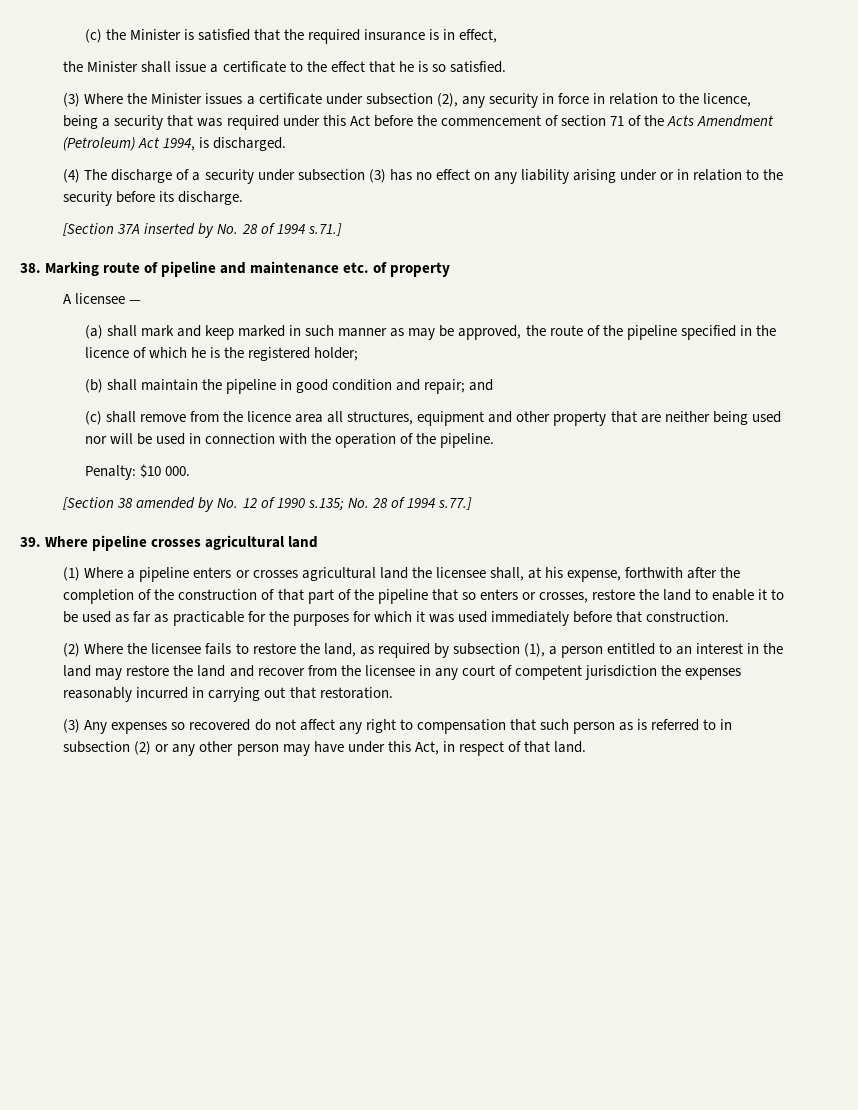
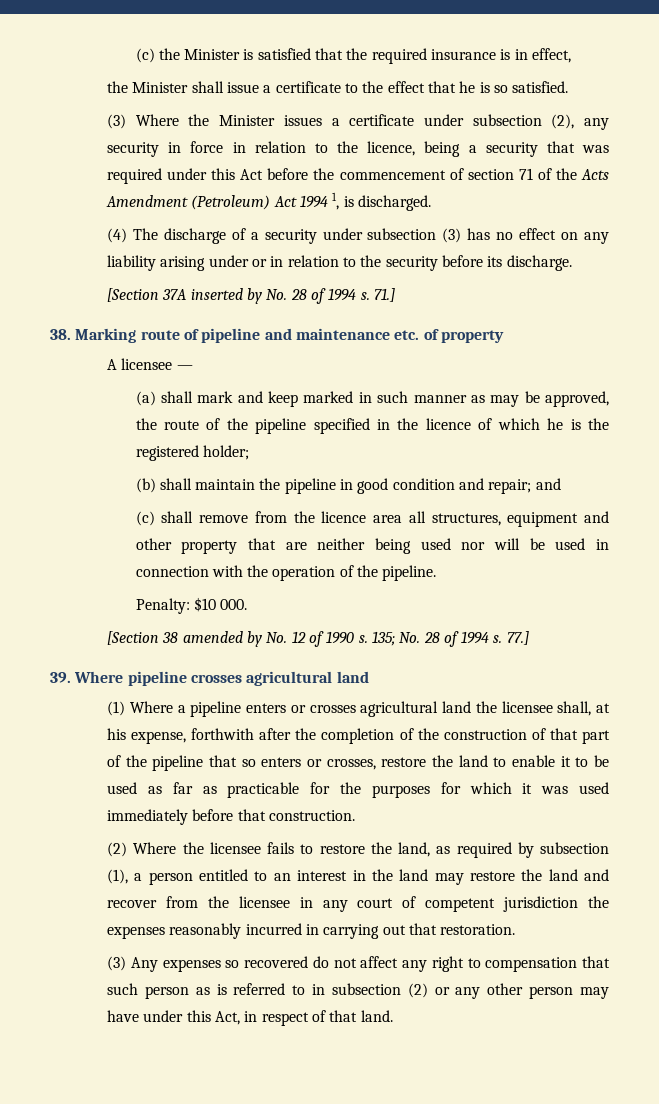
- (3) Where the Minister issues a certificate under subsection (2), any security in force in relation to the licence, being a security that was required under this Act before the commencement of section 71 of the Acts Amendment (Petroleum) Act 1994, is discharged.
+ (3) Where the Minister issues a certificate under subsection (2), any security in force in relation to the licence, being a security that was required under this Act before the commencement of section 71 of the Acts Amendment (Petroleum) Act 1994 1, is discharged.
- [Section 37A inserted by No. 28 of 1994 s.71.]
+ [Section 37A inserted by No. 28 of 1994 s. 71.]
- [Section 38 amended by No. 12 of 1990 s.135; No. 28 of 1994 s.77.]
+ [Section 38 amended by No. 12 of 1990 s. 135; No. 28 of 1994 s. 77.]

